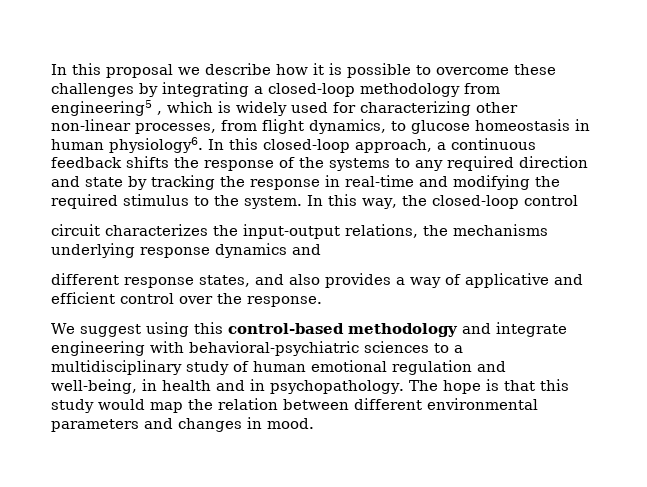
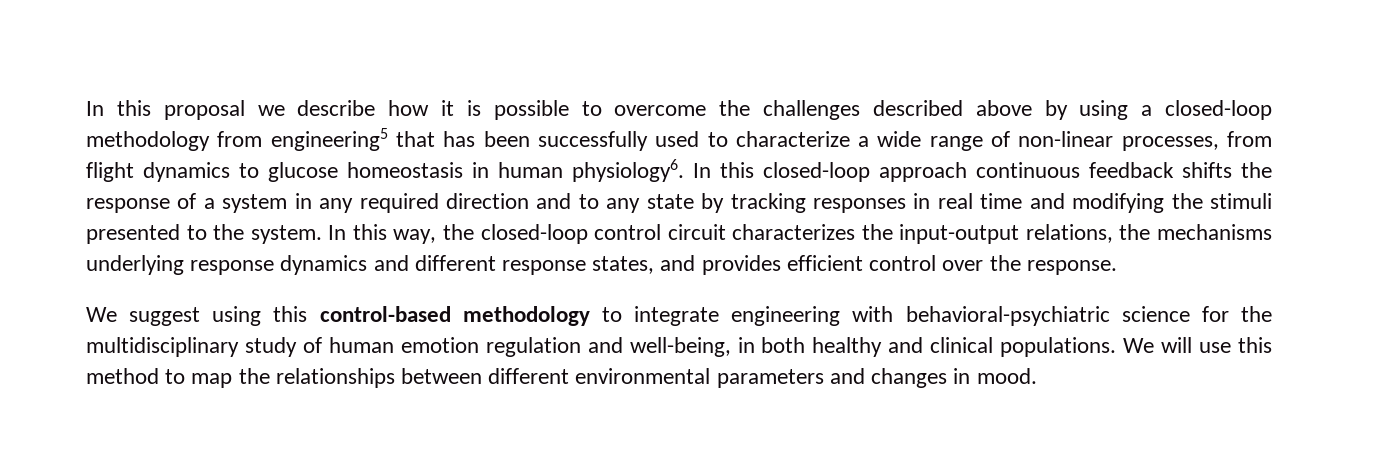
- In this proposal we describe how it is possible to overcome these challenges by integrating a closed-loop methodology from engineering5 , which is widely used for characterizing other non-linear processes, from flight dynamics, to glucose homeostasis in human physiology6.
+ In this proposal we describe how it is possible to overcome the challenges described above by using a closed-loop methodology from engineering5 that has been successfully used to characterize a wide range of non-linear processes, from flight dynamics to glucose homeostasis in human physiology6.
- In this closed-loop approach, a continuous feedback shifts the response of the systems to any required direction and state by tracking the response in real-time and modifying the required stimulus to the system.
+ In this closed-loop approach continuous feedback shifts the response of a system in any required direction and to any state by tracking responses in real time and modifying the stimuli presented to the system.
- In this way, the closed-loop control
- circuit characterizes the input-output relations, the mechanisms underlying response dynamics and
- different response states, and also provides a way of applicative and efficient control over the response.
+ In this way, the closed-loop control circuit characterizes the input-output relations, the mechanisms underlying response dynamics and different response states, and provides efficient control over the response.
- We suggest using this control-based methodology and integrate engineering with behavioral-psychiatric sciences to a multidisciplinary study of human emotional regulation and well-being, in health and in psychopathology. The hope is that this study would map the relation between different environmental parameters and changes in mood.
+ We suggest using this control-based methodology to integrate engineering with behavioral-psychiatric science for the multidisciplinary study of human emotion regulation and well-being, in both healthy and clinical populations. We will use this method to map the relationships between different environmental parameters and changes in mood.

